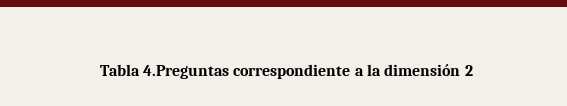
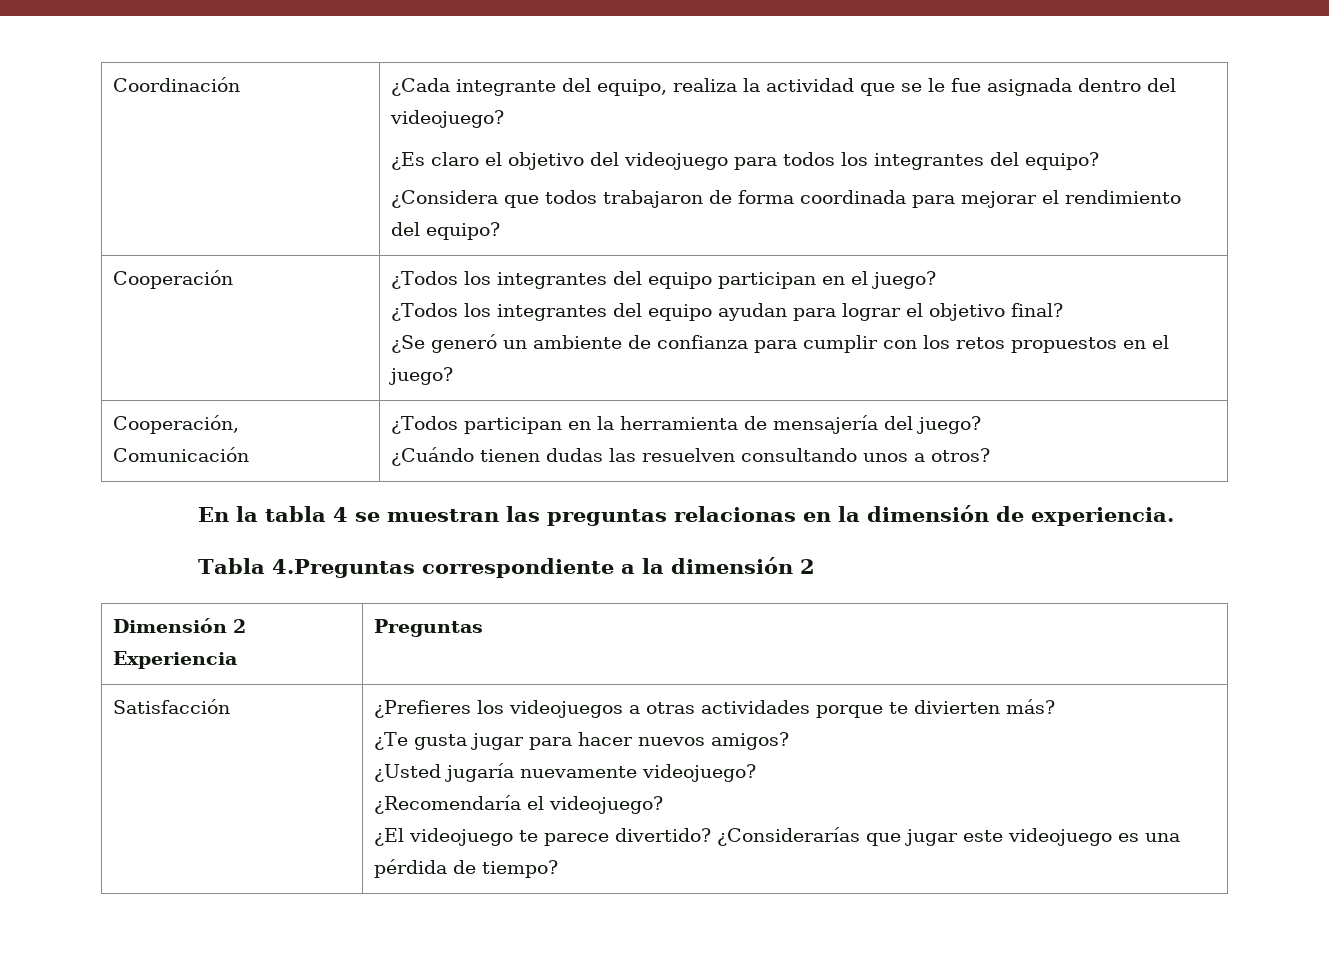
+ Coordinación | ¿Cada integrante del equipo, realiza la actividad que se le fue asignada dentro del videojuego?
+ ¿Es claro el objetivo del videojuego para todos los integrantes del equipo?
+ ¿Considera que todos trabajaron de forma coordinada para mejorar el rendimiento del equipo?
+ Cooperación | ¿Todos los integrantes del equipo participan en el juego?
+ ¿Todos los integrantes del equipo ayudan para lograr el objetivo final?
+ ¿Se generó un ambiente de confianza para cumplir con los retos propuestos en el juego?
+ Cooperación, Comunicación | ¿Todos participan en la herramienta de mensajería del juego?
+ ¿Cuándo tienen dudas las resuelven consultando unos a otros?
+ En la tabla 4 se muestran las preguntas relacionas en la dimensión de experiencia.
+ Dimensión 2 Experiencia | Preguntas
+ Satisfacción | ¿Prefieres los videojuegos a otras actividades porque te divierten más?
+ ¿Te gusta jugar para hacer nuevos amigos?
+ ¿Usted jugaría nuevamente videojuego?
+ ¿Recomendaría el videojuego?
+ ¿El videojuego te parece divertido? ¿Considerarías que jugar este videojuego es una pérdida de tiempo?

